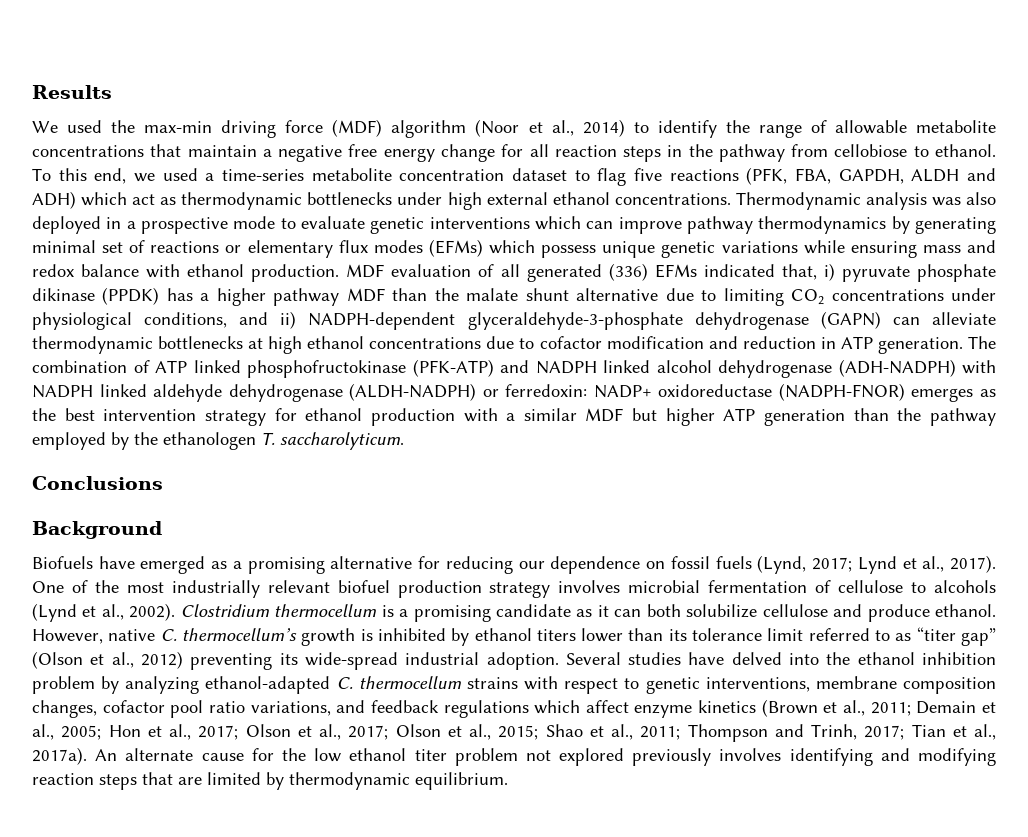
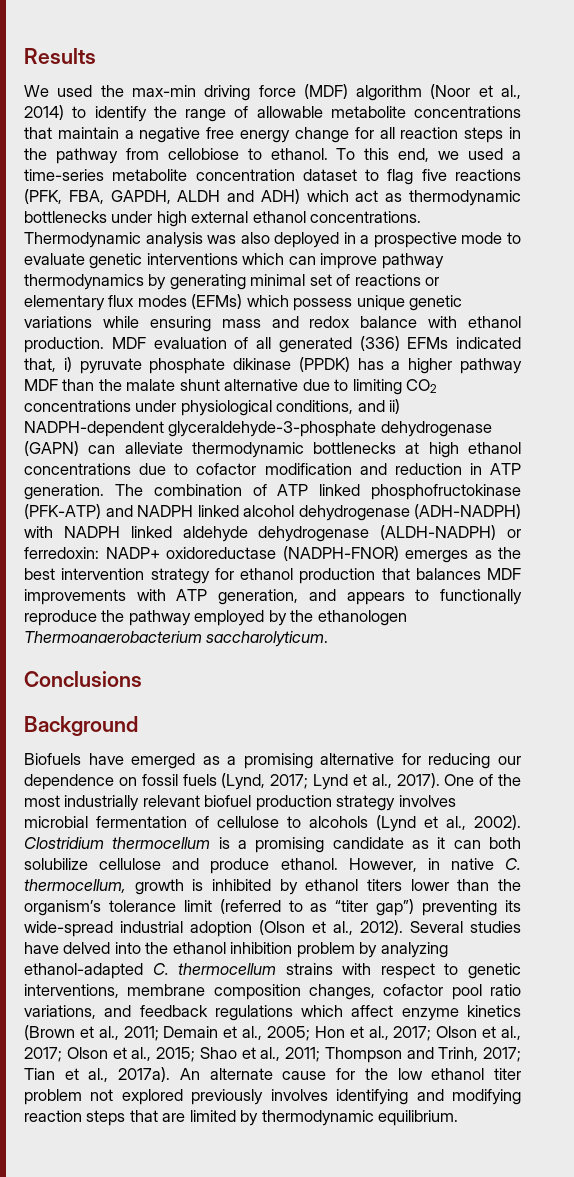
- The combination of ATP linked phosphofructokinase (PFK-ATP) and NADPH linked alcohol dehydrogenase (ADH-NADPH) with NADPH linked aldehyde dehydrogenase (ALDH-NADPH) or ferredoxin: NADP+ oxidoreductase (NADPH-FNOR) emerges as the best intervention strategy for ethanol production with a similar MDF but higher ATP generation than the pathway employed by the ethanologen T. saccharolyticum.
+ The combination of ATP linked phosphofructokinase (PFK-ATP) and NADPH linked alcohol dehydrogenase (ADH-NADPH) with NADPH linked aldehyde dehydrogenase (ALDH-NADPH) or ferredoxin: NADP+ oxidoreductase (NADPH-FNOR) emerges as the best intervention strategy for ethanol production that balances MDF improvements with ATP generation, and appears to functionally reproduce the pathway employed by the ethanologen Thermoanaerobacterium saccharolyticum.
- However, native C. thermocellum’s growth is inhibited by ethanol titers lower than its tolerance limit referred to as “titer gap” (Olson et al., 2012) preventing its wide-spread industrial adoption.
+ However, in native C. thermocellum, growth is inhibited by ethanol titers lower than the organism’s tolerance limit (referred to as “titer gap”) preventing its wide-spread industrial adoption (Olson et al., 2012).

